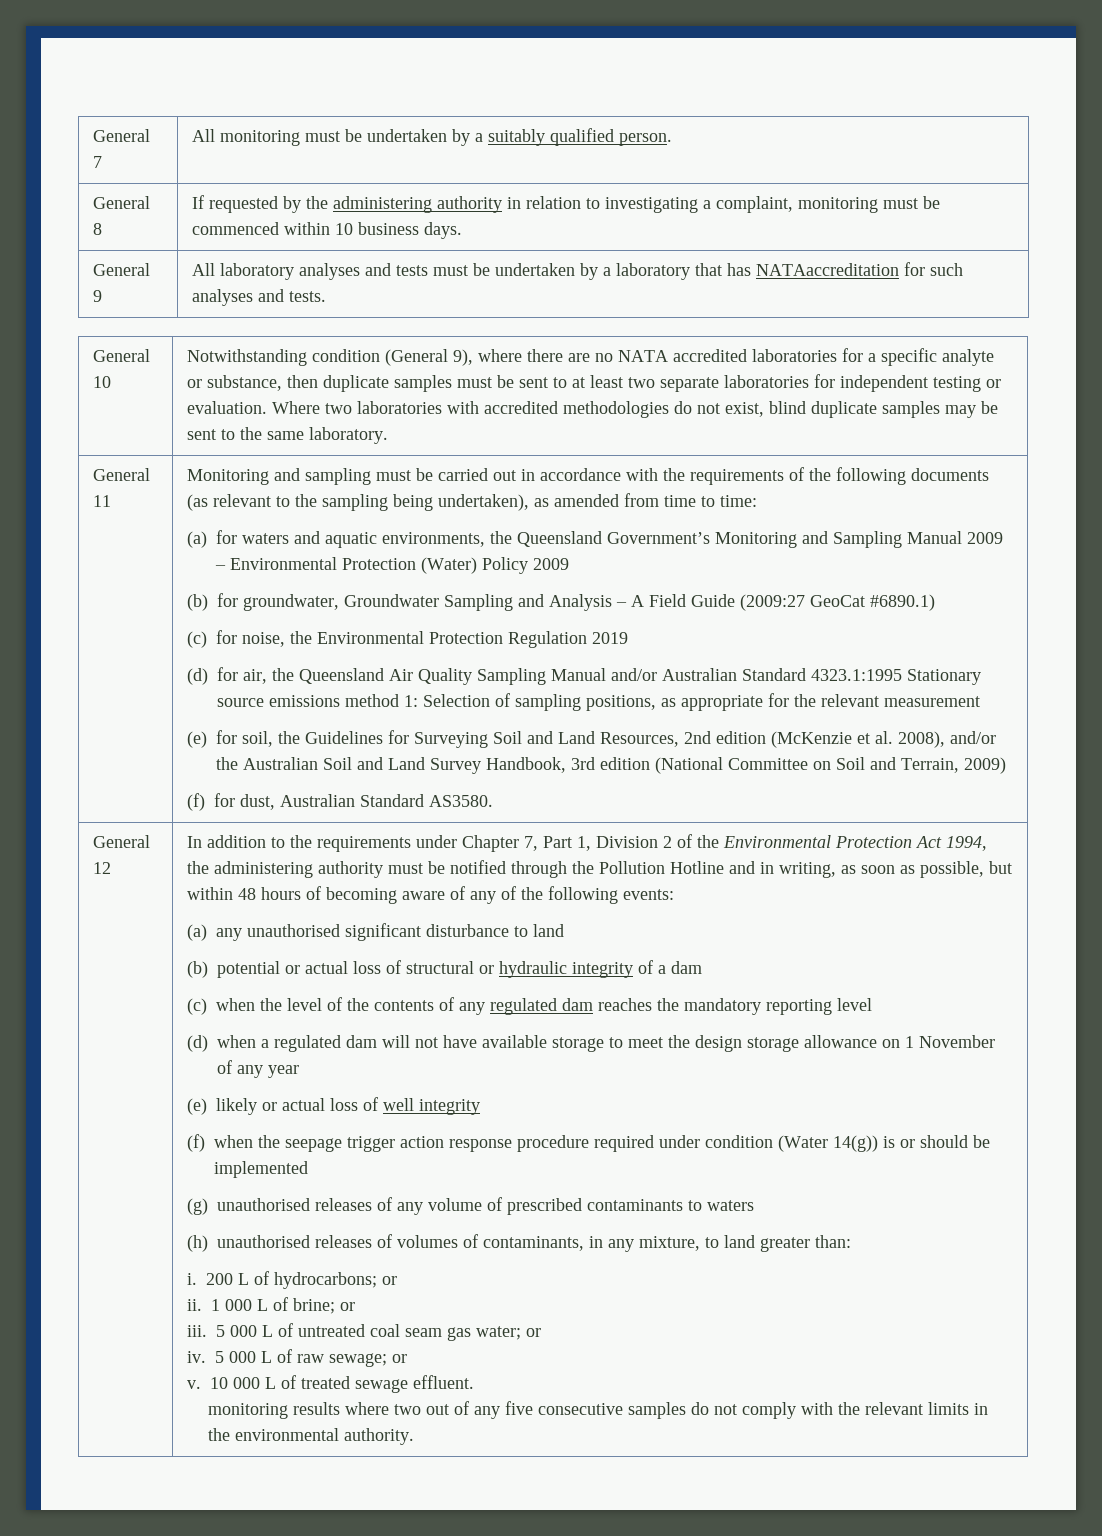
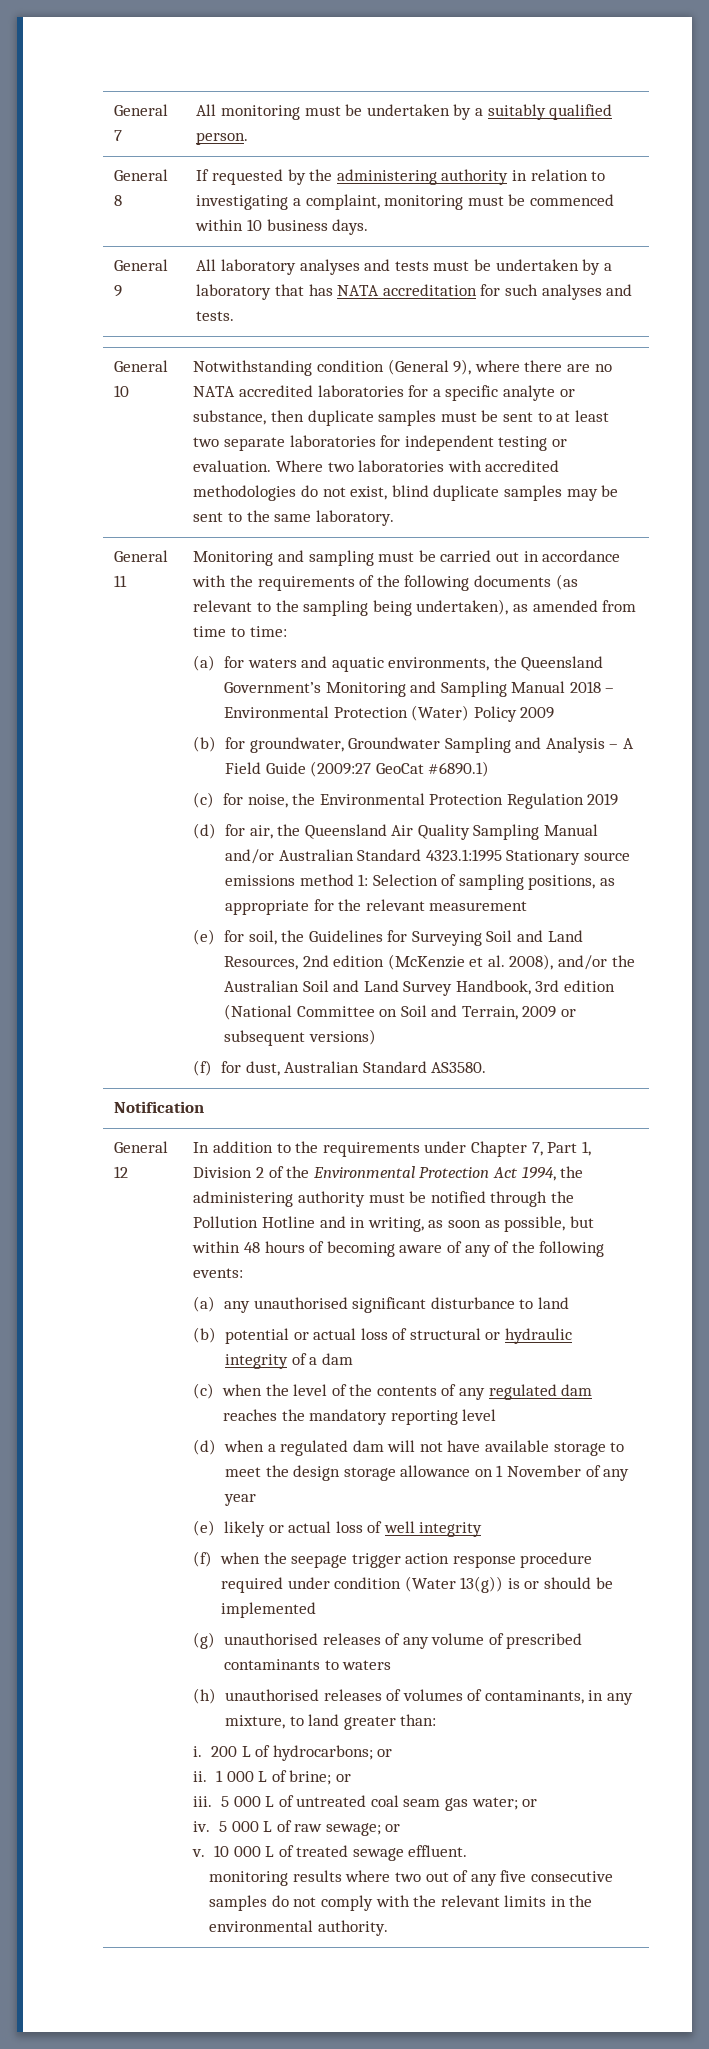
- General 9 | All laboratory analyses and tests must be undertaken by a laboratory that has NATAaccreditation for such analyses and tests.
+ General 9 | All laboratory analyses and tests must be undertaken by a laboratory that has NATA accreditation for such analyses and tests.
- (a) for waters and aquatic environments, the Queensland Government’s Monitoring and Sampling Manual 2009 – Environmental Protection (Water) Policy 2009
+ (a) for waters and aquatic environments, the Queensland Government’s Monitoring and Sampling Manual 2018 – Environmental Protection (Water) Policy 2009
- (e) for soil, the Guidelines for Surveying Soil and Land Resources, 2nd edition (McKenzie et al. 2008), and/or the Australian Soil and Land Survey Handbook, 3rd edition (National Committee on Soil and Terrain, 2009)
+ (e) for soil, the Guidelines for Surveying Soil and Land Resources, 2nd edition (McKenzie et al. 2008), and/or the Australian Soil and Land Survey Handbook, 3rd edition (National Committee on Soil and Terrain, 2009 or subsequent versions)
+ Notification
- (f) when the seepage trigger action response procedure required under condition (Water 14(g)) is or should be implemented
+ (f) when the seepage trigger action response procedure required under condition (Water 13(g)) is or should be implemented

